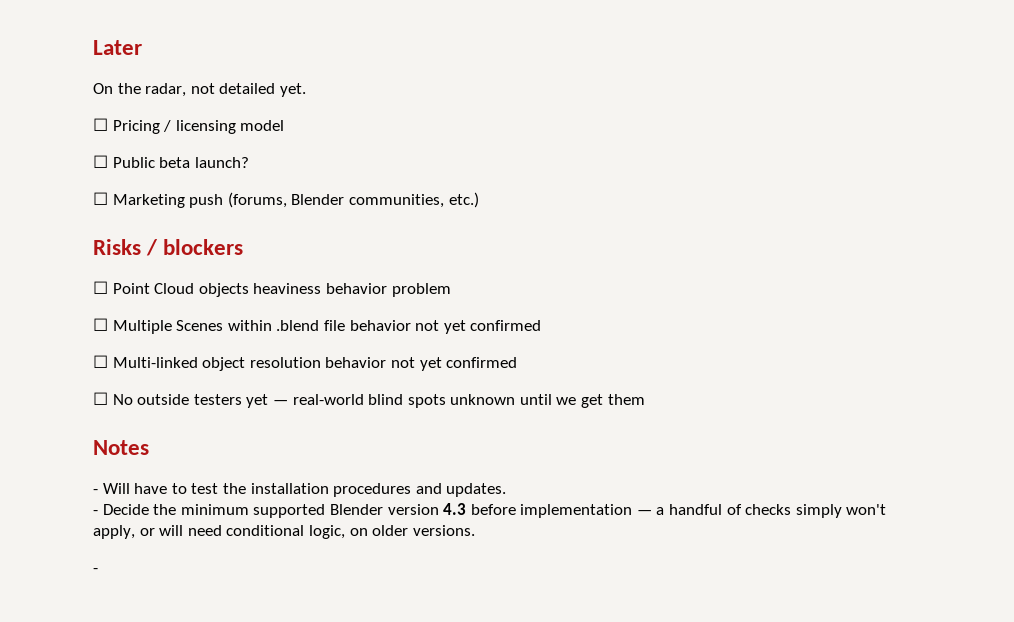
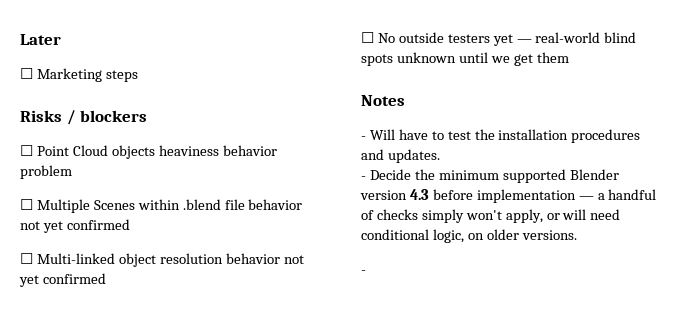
- On the radar, not detailed yet.
- ☐ Pricing / licensing model
- ☐ Public beta launch?
- ☐ Marketing push (forums, Blender communities, etc.)
+ ☐ Marketing steps

